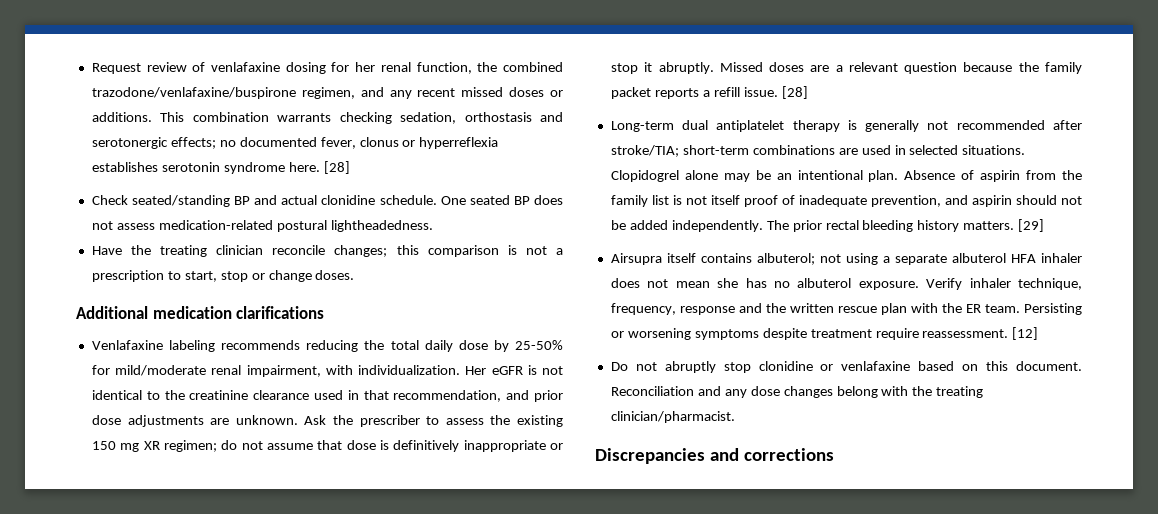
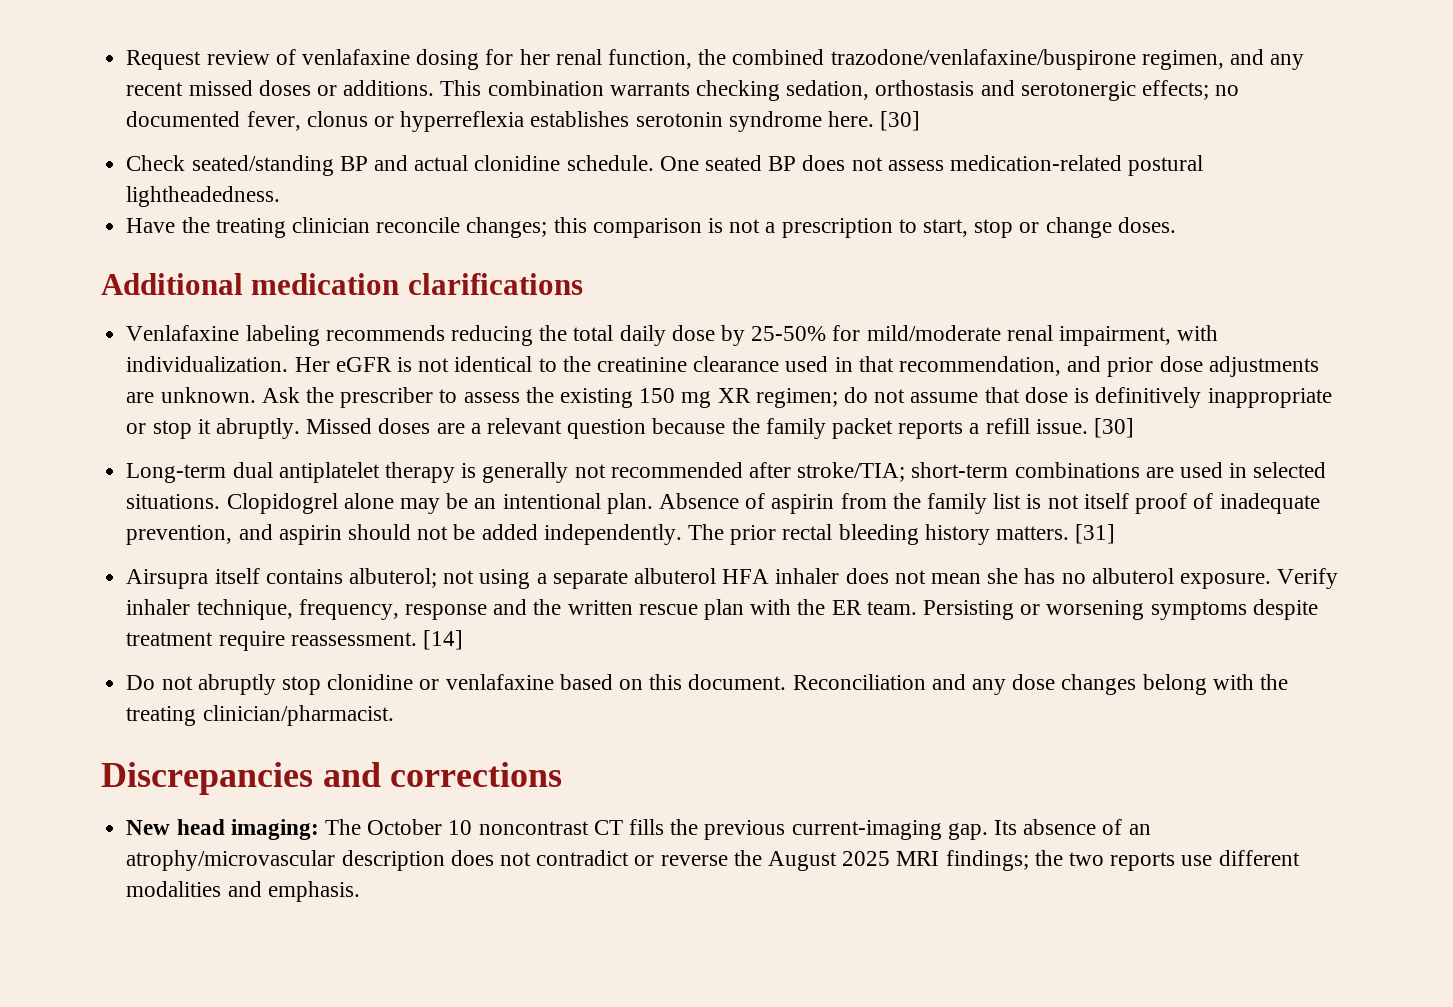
- This combination warrants checking sedation, orthostasis and serotonergic effects; no documented fever, clonus or hyperreflexia establishes serotonin syndrome here. [28]
+ This combination warrants checking sedation, orthostasis and serotonergic effects; no documented fever, clonus or hyperreflexia establishes serotonin syndrome here. [30]
- Missed doses are a relevant question because the family packet reports a refill issue. [28]
+ Missed doses are a relevant question because the family packet reports a refill issue. [30]
- [29]
+ [31]
- [12]
+ [14]
+ New head imaging: The October 10 noncontrast CT fills the previous current-imaging gap. Its absence of an atrophy/microvascular description does not contradict or reverse the August 2025 MRI findings; the two reports use different modalities and emphasis.

